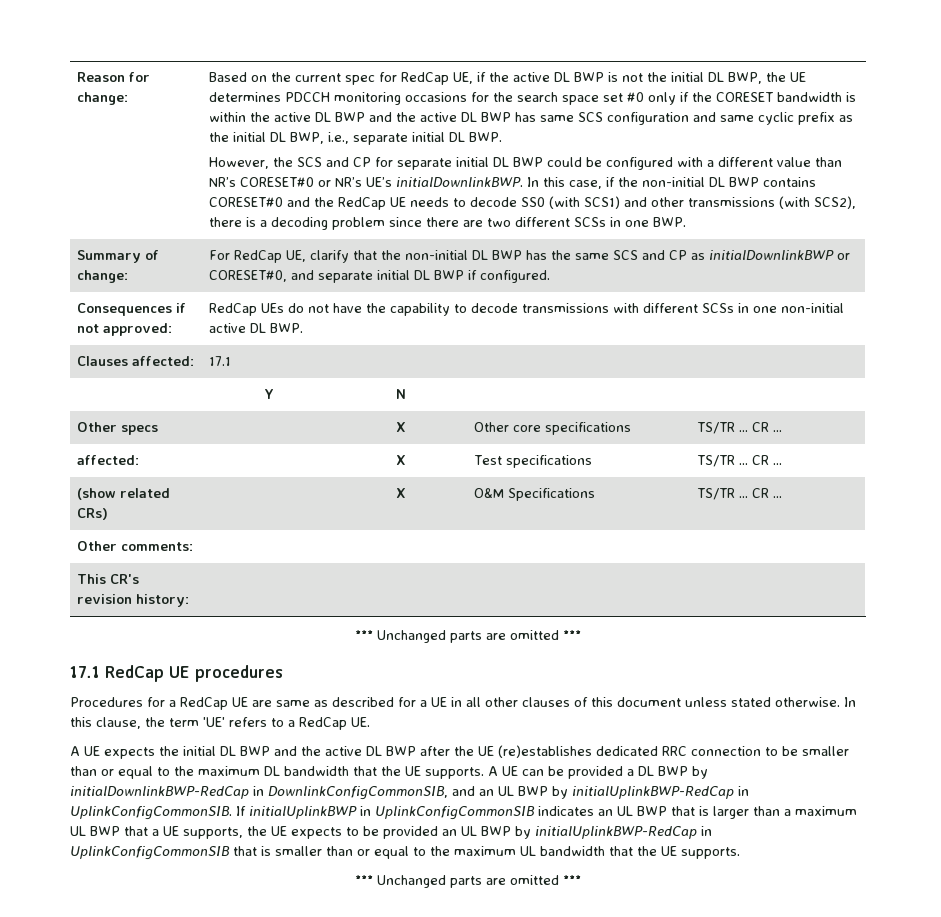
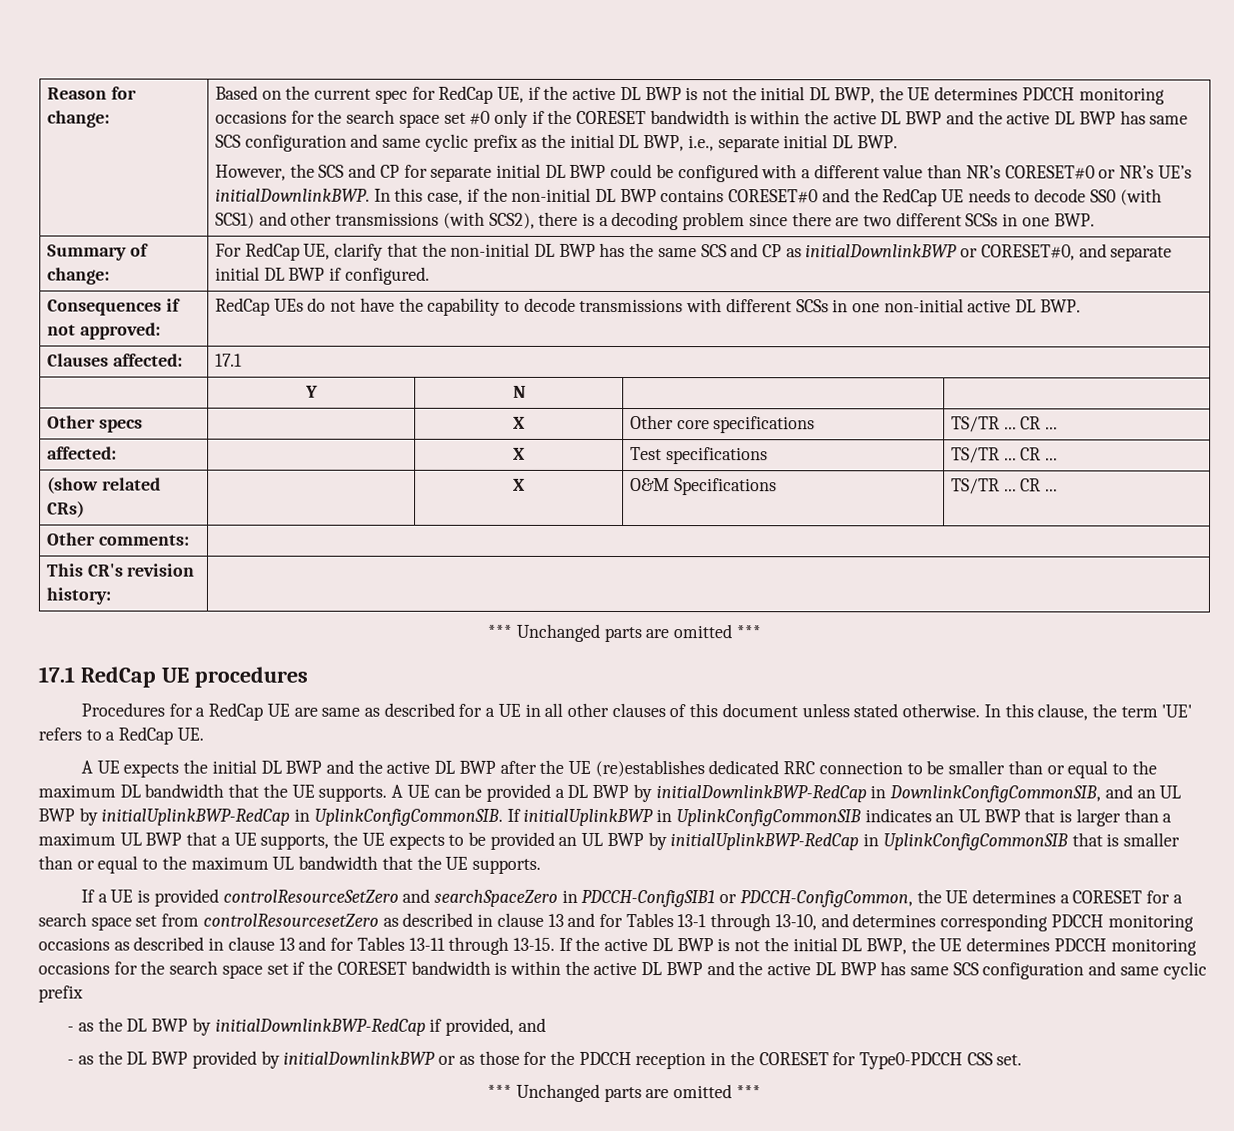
+ If a UE is provided controlResourceSetZero and searchSpaceZero in PDCCH-ConfigSIB1 or PDCCH-ConfigCommon, the UE determines a CORESET for a search space set from controlResourcesetZero as described in clause 13 and for Tables 13-1 through 13-10, and determines corresponding PDCCH monitoring occasions as described in clause 13 and for Tables 13-11 through 13-15. If the active DL BWP is not the initial DL BWP, the UE determines PDCCH monitoring occasions for the search space set if the CORESET bandwidth is within the active DL BWP and the active DL BWP has same SCS configuration and same cyclic prefix
+ - as the DL BWP by initialDownlinkBWP-RedCap if provided, and
+ - as the DL BWP provided by initialDownlinkBWP or as those for the PDCCH reception in the CORESET for Type0-PDCCH CSS set.

